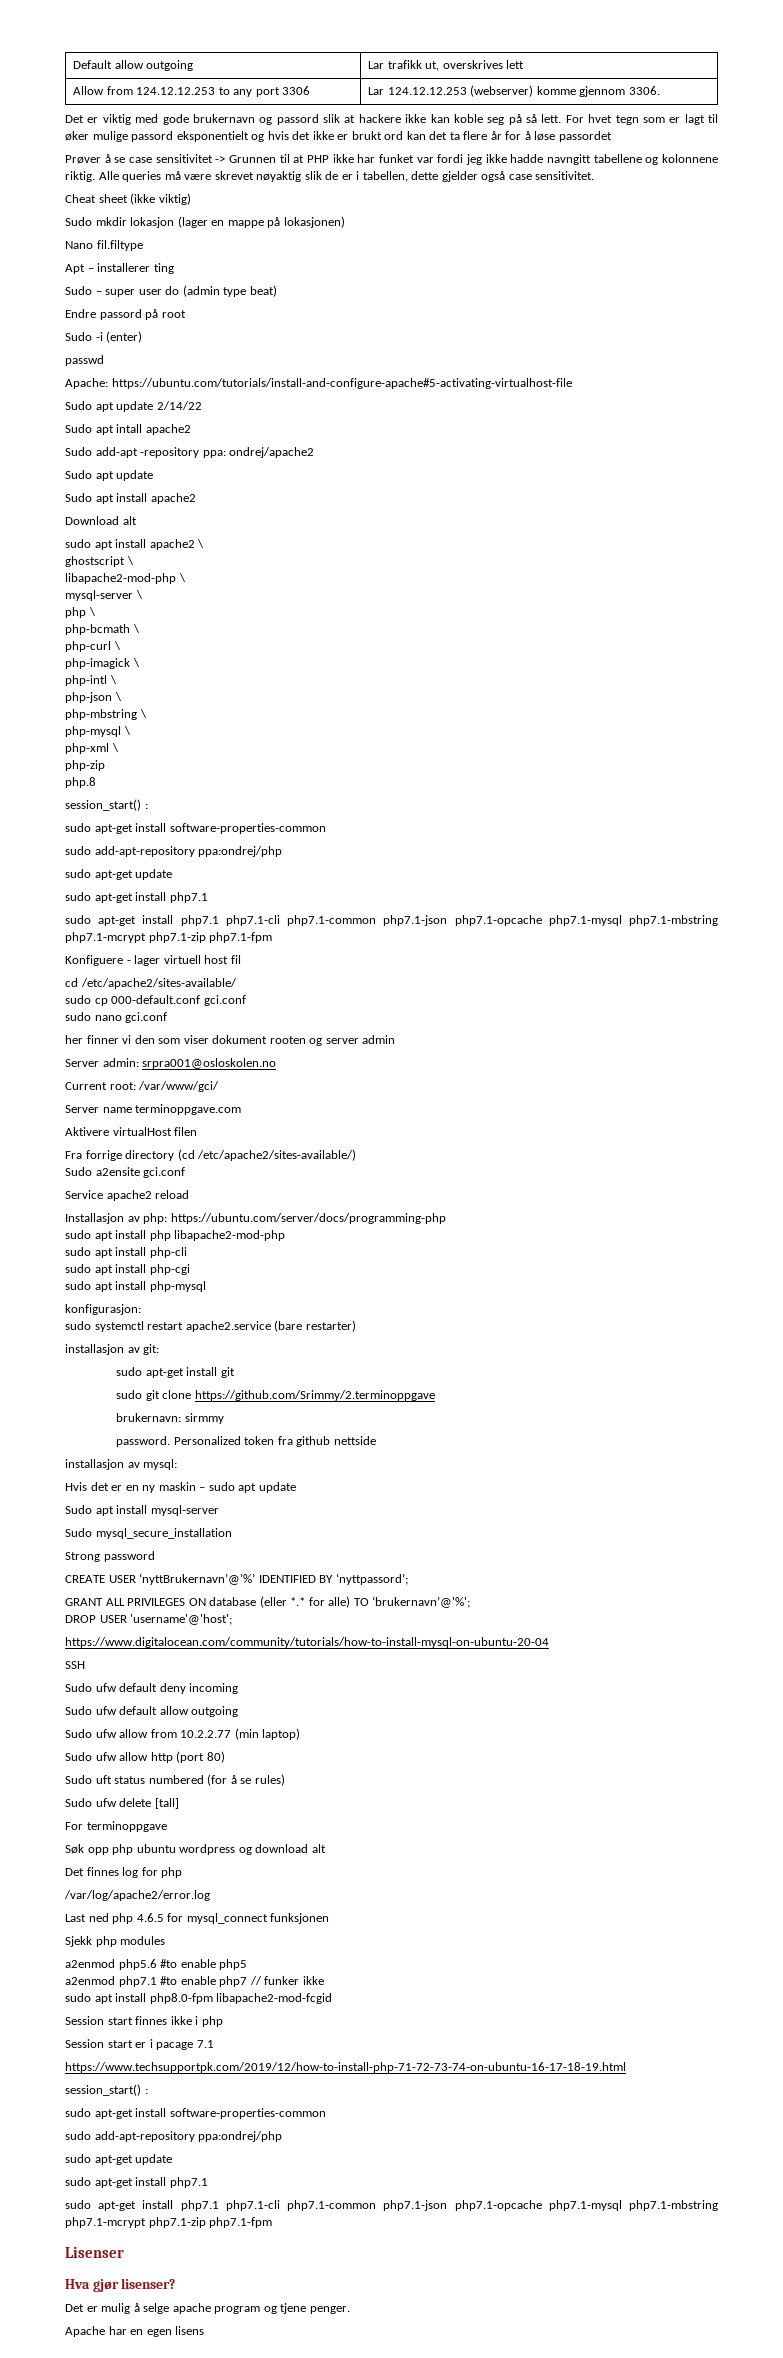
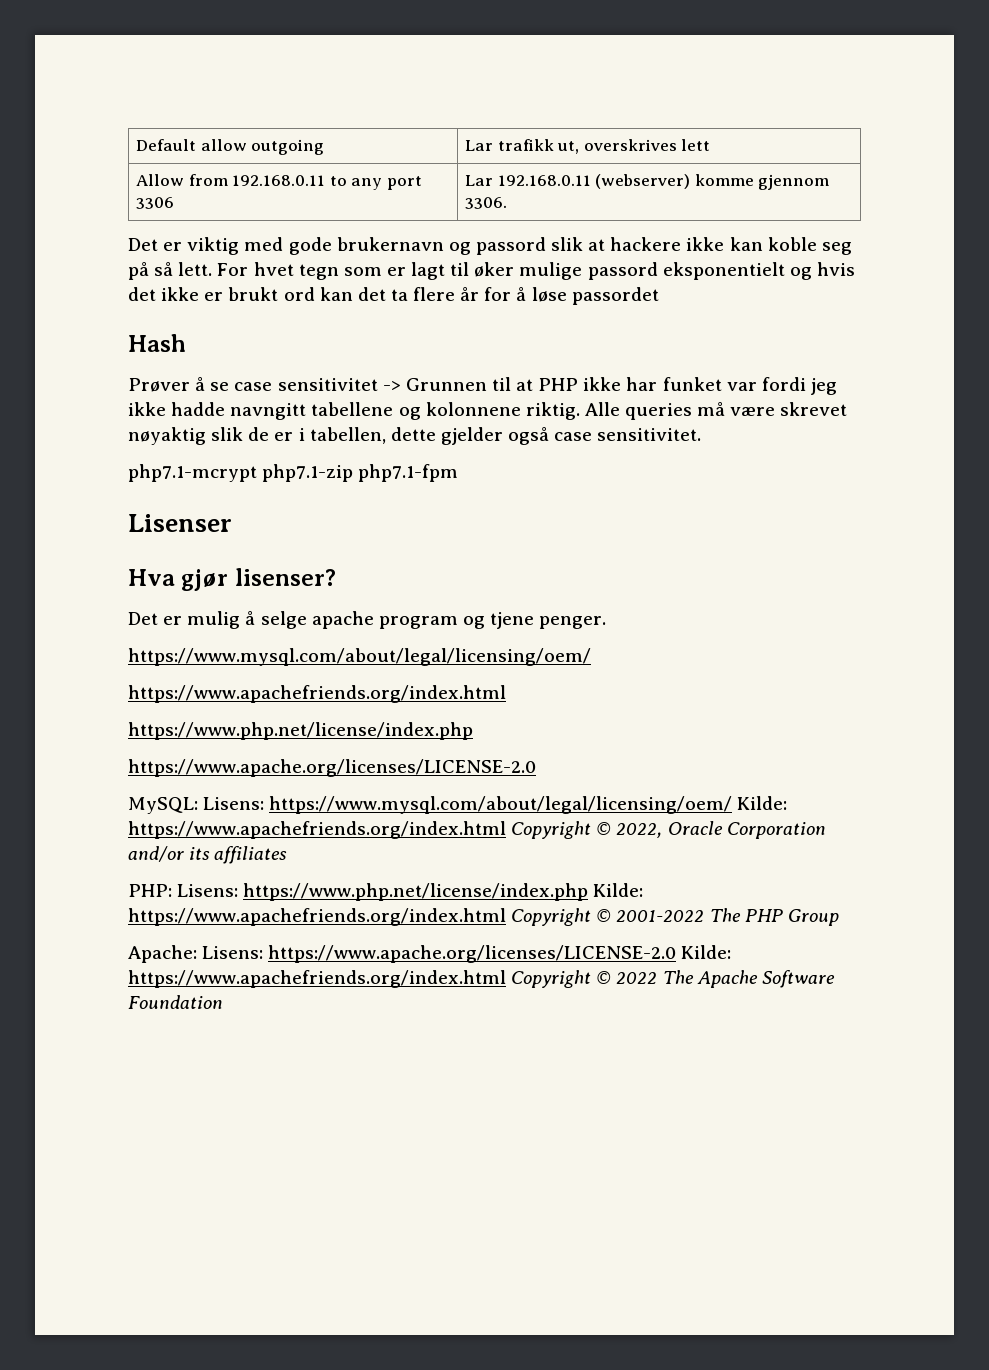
- Allow from 124.12.12.253 to any port 3306 | Lar 124.12.12.253 (webserver) komme gjennom 3306.
+ Allow from 192.168.0.11 to any port 3306 | Lar 192.168.0.11 (webserver) komme gjennom 3306.
+ Hash
- Cheat sheet (ikke viktig)
- Sudo mkdir lokasjon (lager en mappe på lokasjonen)
- Nano fil.filtype
- Apt – installerer ting
- Sudo – super user do (admin type beat)
- Endre passord på root
- Sudo -i (enter)
- passwd
- Apache: https://ubuntu.com/tutorials/install-and-configure-apache#5-activating-virtualhost-file
- Sudo apt update 2/14/22
- Sudo apt intall apache2
- Sudo add-apt -repository ppa: ondrej/apache2
- Sudo apt update
- Sudo apt install apache2
- Download alt
- sudo apt install apache2 \
- ghostscript \
- libapache2-mod-php \
- mysql-server \
- php \
- php-bcmath \
- php-curl \
- php-imagick \
- php-intl \
- php-json \
- php-mbstring \
- php-mysql \
- php-xml \
- php-zip
- php.8
- session_start() :
- sudo apt-get install software-properties-common
- sudo add-apt-repository ppa:ondrej/php
- sudo apt-get update
- sudo apt-get install php7.1
- sudo apt-get install php7.1 php7.1-cli php7.1-common php7.1-json php7.1-opcache php7.1-mysql php7.1-mbstring php7.1-mcrypt php7.1-zip php7.1-fpm
- Konfiguere - lager virtuell host fil
- cd /etc/apache2/sites-available/
- sudo cp 000-default.conf gci.conf
- sudo nano gci.conf
- her finner vi den som viser dokument rooten og server admin
- Server admin: srpra001@osloskolen.no
- Current root: /var/www/gci/
- Server name terminoppgave.com
- Aktivere virtualHost filen
- Fra forrige directory (cd /etc/apache2/sites-available/)
- Sudo a2ensite gci.conf
- Service apache2 reload
- Installasjon av php: https://ubuntu.com/server/docs/programming-php
- sudo apt install php libapache2-mod-php
- sudo apt install php-cli
- sudo apt install php-cgi
- sudo apt install php-mysql
- konfigurasjon:
- sudo systemctl restart apache2.service (bare restarter)
- installasjon av git:
- sudo apt-get install git
- sudo git clone https://github.com/Srimmy/2.terminoppgave
- brukernavn: sirmmy
- password. Personalized token fra github nettside
- installasjon av mysql:
- Hvis det er en ny maskin – sudo apt update
- Sudo apt install mysql-server
- Sudo mysql_secure_installation
- Strong password
- CREATE USER ‘nyttBrukernavn’@’%’ IDENTIFIED BY ‘nyttpassord’;
- GRANT ALL PRIVILEGES ON database (eller *.* for alle) TO ‘brukernavn’@'%';
- DROP USER 'username'@'host';
- https://www.digitalocean.com/community/tutorials/how-to-install-mysql-on-ubuntu-20-04
- SSH
- Sudo ufw default deny incoming
- Sudo ufw default allow outgoing
- Sudo ufw allow from 10.2.2.77 (min laptop)
- Sudo ufw allow http (port 80)
- Sudo uft status numbered (for å se rules)
- Sudo ufw delete [tall]
- For terminoppgave
- Søk opp php ubuntu wordpress og download alt
- Det finnes log for php
- /var/log/apache2/error.log
- Last ned php 4.6.5 for mysql_connect funksjonen
- Sjekk php modules
- a2enmod php5.6 #to enable php5
- a2enmod php7.1 #to enable php7 // funker ikke
- sudo apt install php8.0-fpm libapache2-mod-fcgid
- Session start finnes ikke i php
- Session start er i pacage 7.1
- https://www.techsupportpk.com/2019/12/how-to-install-php-71-72-73-74-on-ubuntu-16-17-18-19.html
- session_start() :
- sudo apt-get install software-properties-common
- sudo add-apt-repository ppa:ondrej/php
- sudo apt-get update
- sudo apt-get install php7.1
- sudo apt-get install php7.1 php7.1-cli php7.1-common php7.1-json php7.1-opcache php7.1-mysql php7.1-mbstring php7.1-mcrypt php7.1-zip php7.1-fpm
+ php7.1-mcrypt php7.1-zip php7.1-fpm
  Det er mulig å selge apache program og tjene penger.
- Apache har en egen lisens
+ https://www.mysql.com/about/legal/licensing/oem/
+ https://www.apachefriends.org/index.html
+ https://www.php.net/license/index.php
+ https://www.apache.org/licenses/LICENSE-2.0
+ MySQL: Lisens: https://www.mysql.com/about/legal/licensing/oem/ Kilde: https://www.apachefriends.org/index.html Copyright © 2022, Oracle Corporation and/or its affiliates
+ PHP: Lisens: https://www.php.net/license/index.php Kilde: https://www.apachefriends.org/index.html Copyright © 2001-2022 The PHP Group
+ Apache: Lisens: https://www.apache.org/licenses/LICENSE-2.0 Kilde: https://www.apachefriends.org/index.html Copyright © 2022 The Apache Software Foundation

